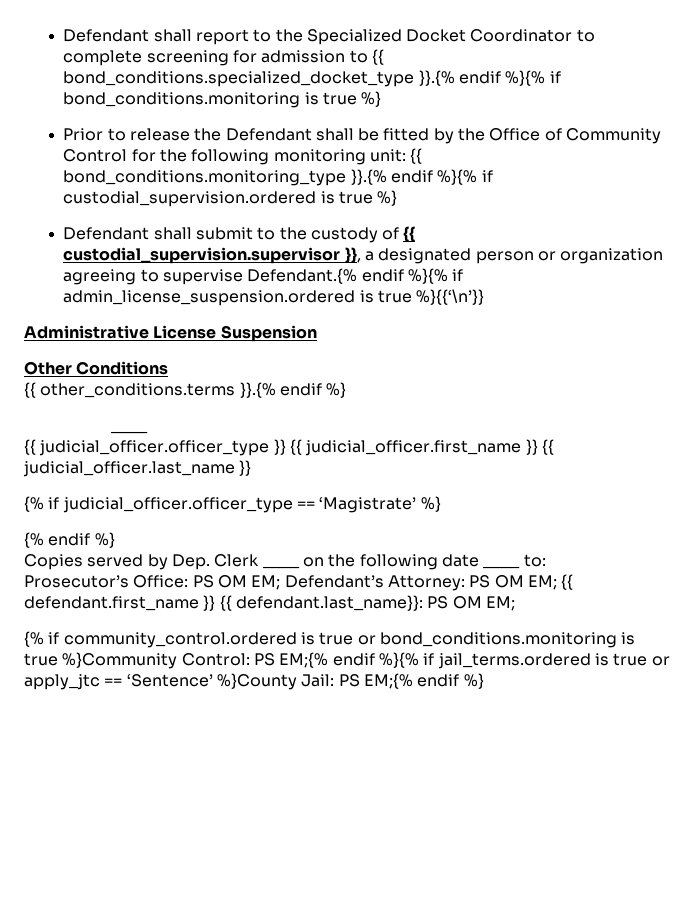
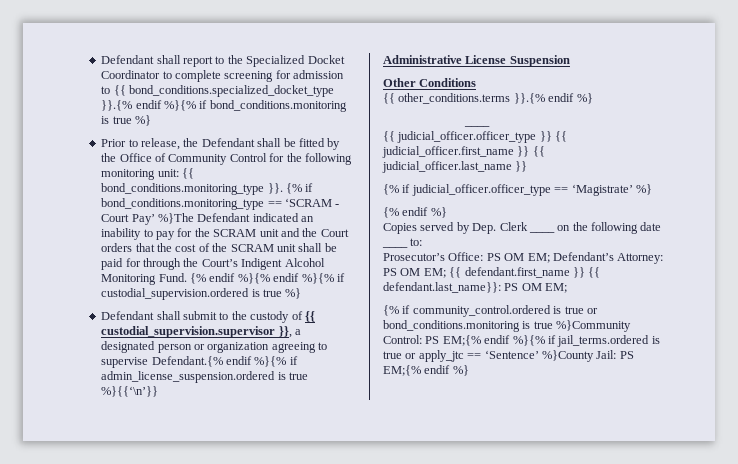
- Prior to release the Defendant shall be fitted by the Office of Community Control for the following monitoring unit: {{ bond_conditions.monitoring_type }}.{% endif %}{% if custodial_supervision.ordered is true %}
+ Prior to release, the Defendant shall be fitted by the Office of Community Control for the following monitoring unit: {{ bond_conditions.monitoring_type }}. {% if bond_conditions.monitoring_type == ‘SCRAM - Court Pay’ %}The Defendant indicated an inability to pay for the SCRAM unit and the Court orders that the cost of the SCRAM unit shall be paid for through the Court’s Indigent Alcohol Monitoring Fund. {% endif %}{% endif %}{% if custodial_supervision.ordered is true %}

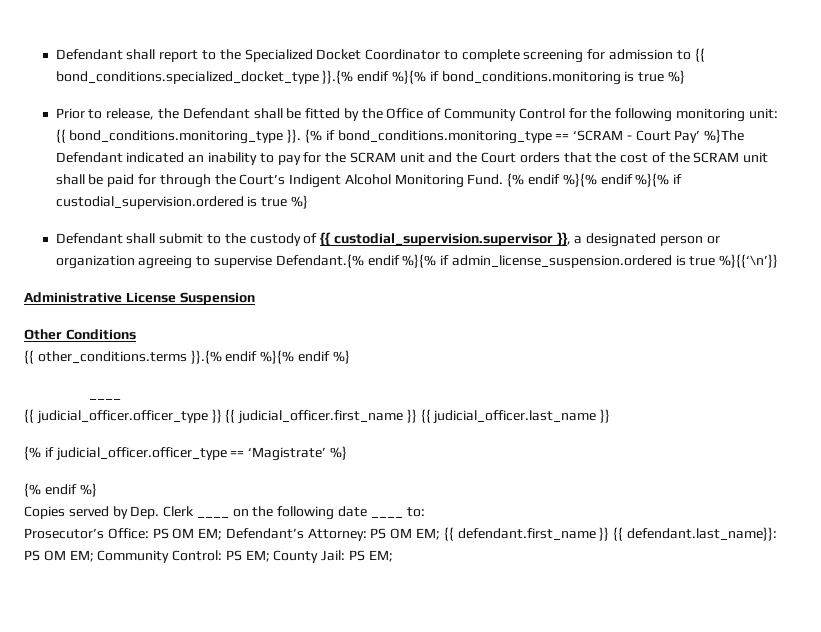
- {{ other_conditions.terms }}.{% endif %}
+ {{ other_conditions.terms }}.{% endif %}{% endif %}
- Prosecutor’s Office: PS OM EM; Defendant’s Attorney: PS OM EM; {{ defendant.first_name }} {{ defendant.last_name}}: PS OM EM;
- {% if community_control.ordered is true or bond_conditions.monitoring is true %}Community Control: PS EM;{% endif %}{% if jail_terms.ordered is true or apply_jtc == ‘Sentence’ %}County Jail: PS EM;{% endif %}
+ Prosecutor’s Office: PS OM EM; Defendant’s Attorney: PS OM EM; {{ defendant.first_name }} {{ defendant.last_name}}: PS OM EM; Community Control: PS EM; County Jail: PS EM;

